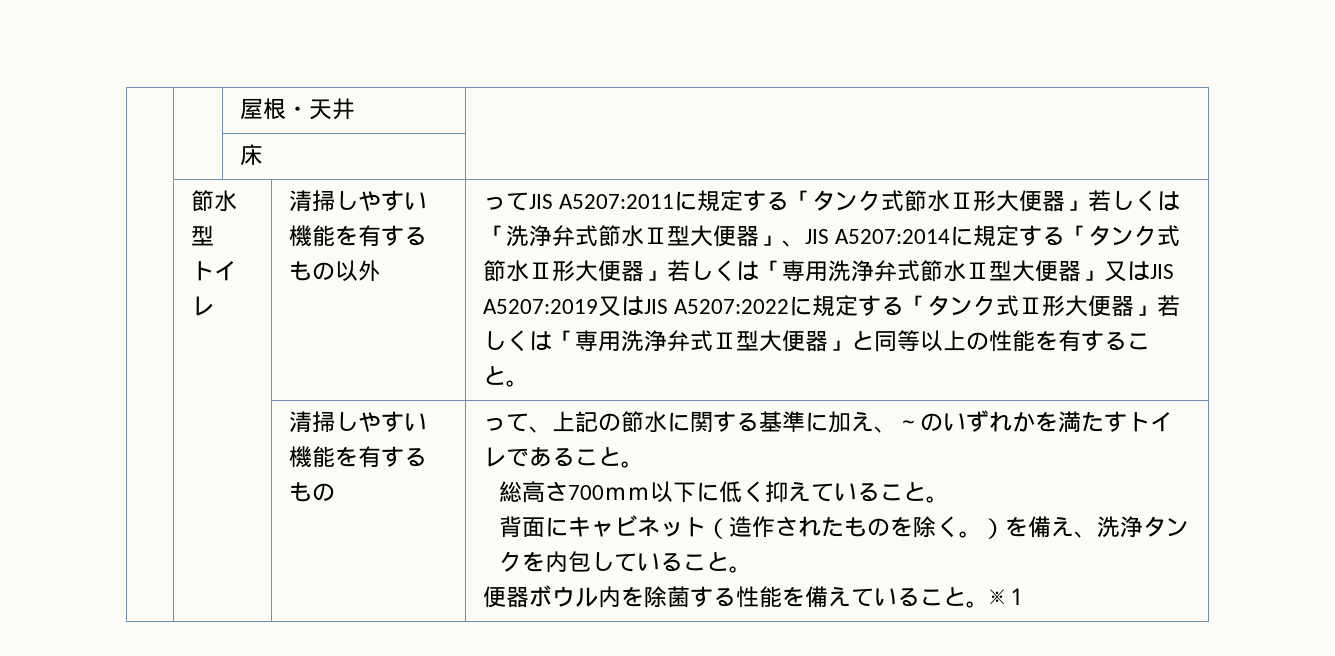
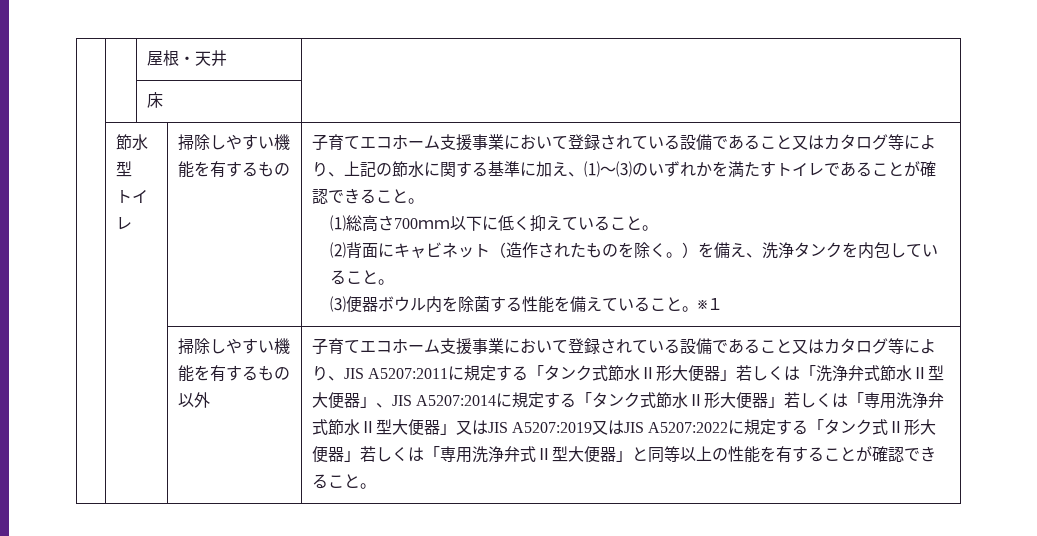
- 清掃しやすい機能を有するもの以外
+ 掃除しやすい機能を有するもの | 子育てエコホーム支援事業において登録されている設備であること又はカタログ等により、上記の節水に関する基準に加え、⑴～⑶のいずれかを満たすトイレであることが確認できること。
+ ⑴総高さ700ｍｍ以下に低く抑えていること。
+ ⑵背面にキャビネット（造作されたものを除く。）を備え、洗浄タンクを内包していること。
+ ⑶便器ボウル内を除菌する性能を備えていること。※１
+ | | 掃除しやすい機能を有するもの以外
- ってJIS A5207:2011に規定する「タンク式節水Ⅱ形大便器」若しくは「洗浄弁式節水Ⅱ型大便器」、JIS A5207:2014に規定する「タンク式節水Ⅱ形大便器」若しくは「専用洗浄弁式節水Ⅱ型大便器」又はJIS A5207:2019又はJIS A5207:2022に規定する「タンク式Ⅱ形大便器」若しくは「専用洗浄弁式Ⅱ型大便器」と同等以上の性能を有すること。
- | | 清掃しやすい機能を有するもの | って、上記の節水に関する基準に加え、～のいずれかを満たすトイレであること。
- 総高さ700ｍｍ以下に低く抑えていること。
- 背面にキャビネット（造作されたものを除く。）を備え、洗浄タンクを内包していること。
- 便器ボウル内を除菌する性能を備えていること。※１
+ 子育てエコホーム支援事業において登録されている設備であること又はカタログ等により、JIS A5207:2011に規定する「タンク式節水Ⅱ形大便器」若しくは「洗浄弁式節水Ⅱ型大便器」、JIS A5207:2014に規定する「タンク式節水Ⅱ形大便器」若しくは「専用洗浄弁式節水Ⅱ型大便器」又はJIS A5207:2019又はJIS A5207:2022に規定する「タンク式Ⅱ形大便器」若しくは「専用洗浄弁式Ⅱ型大便器」と同等以上の性能を有することが確認できること。

